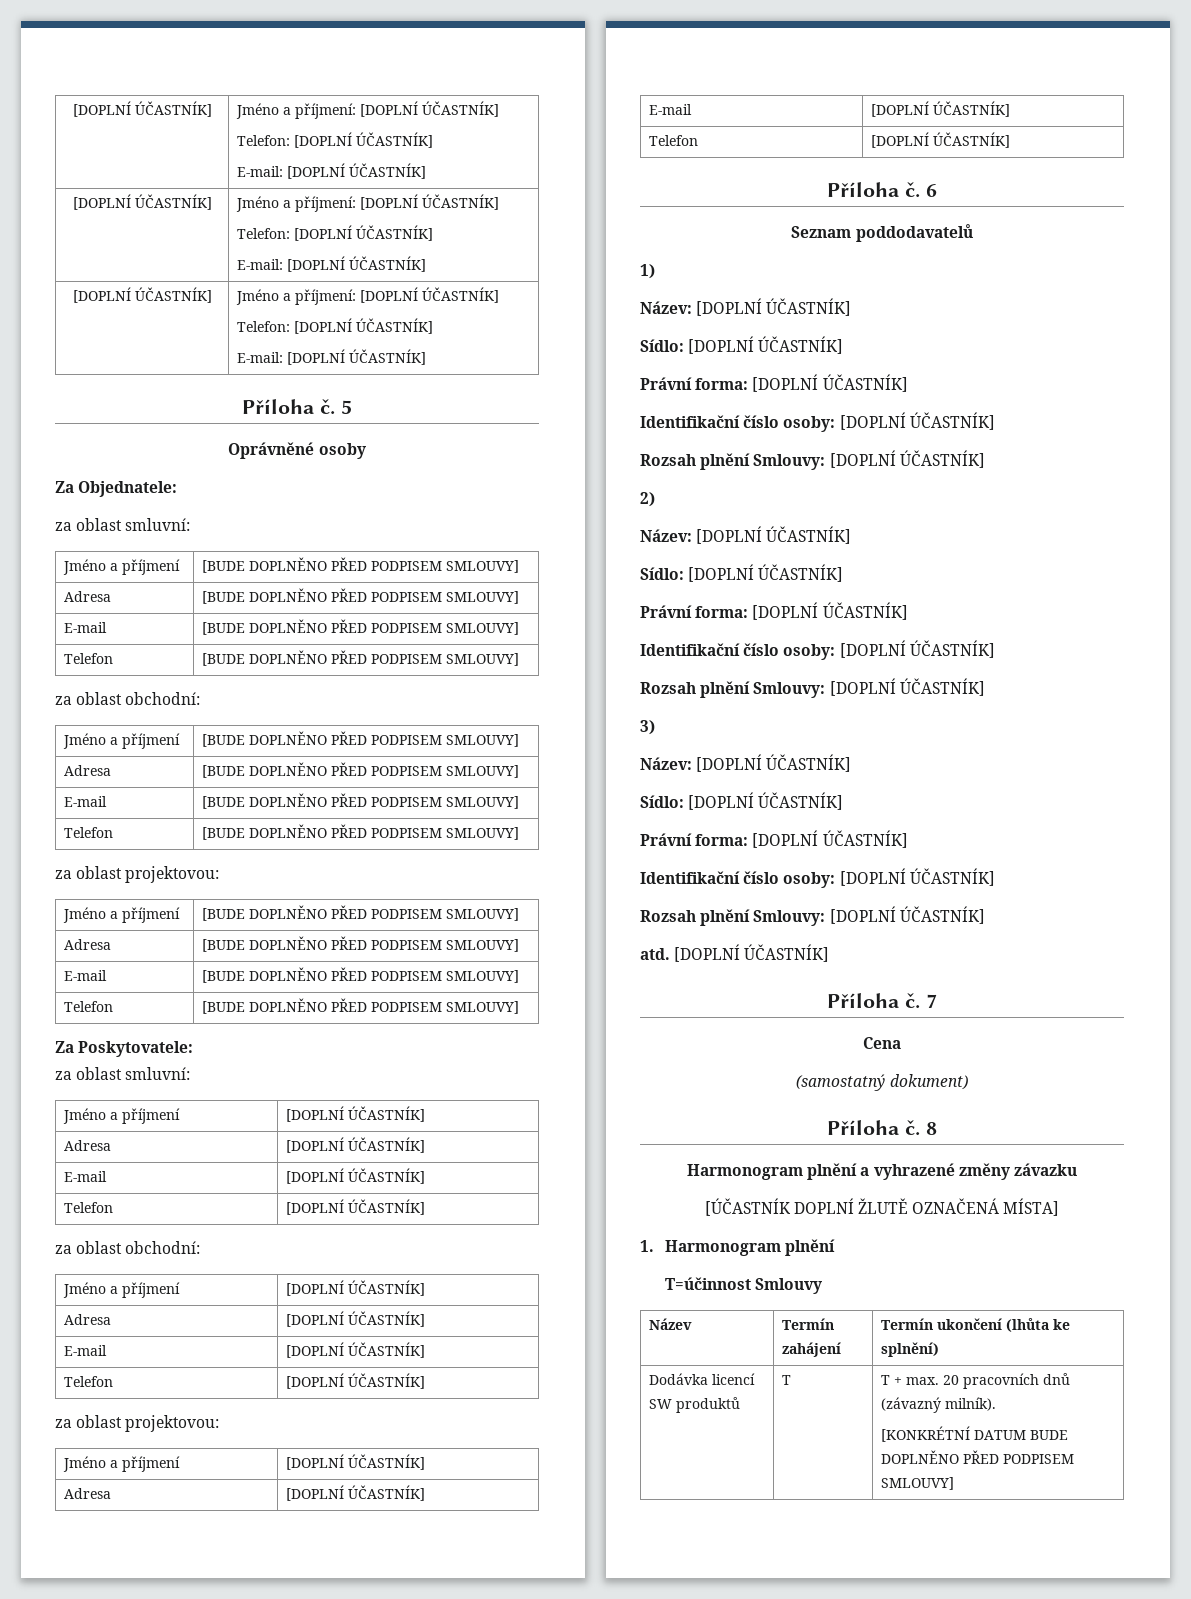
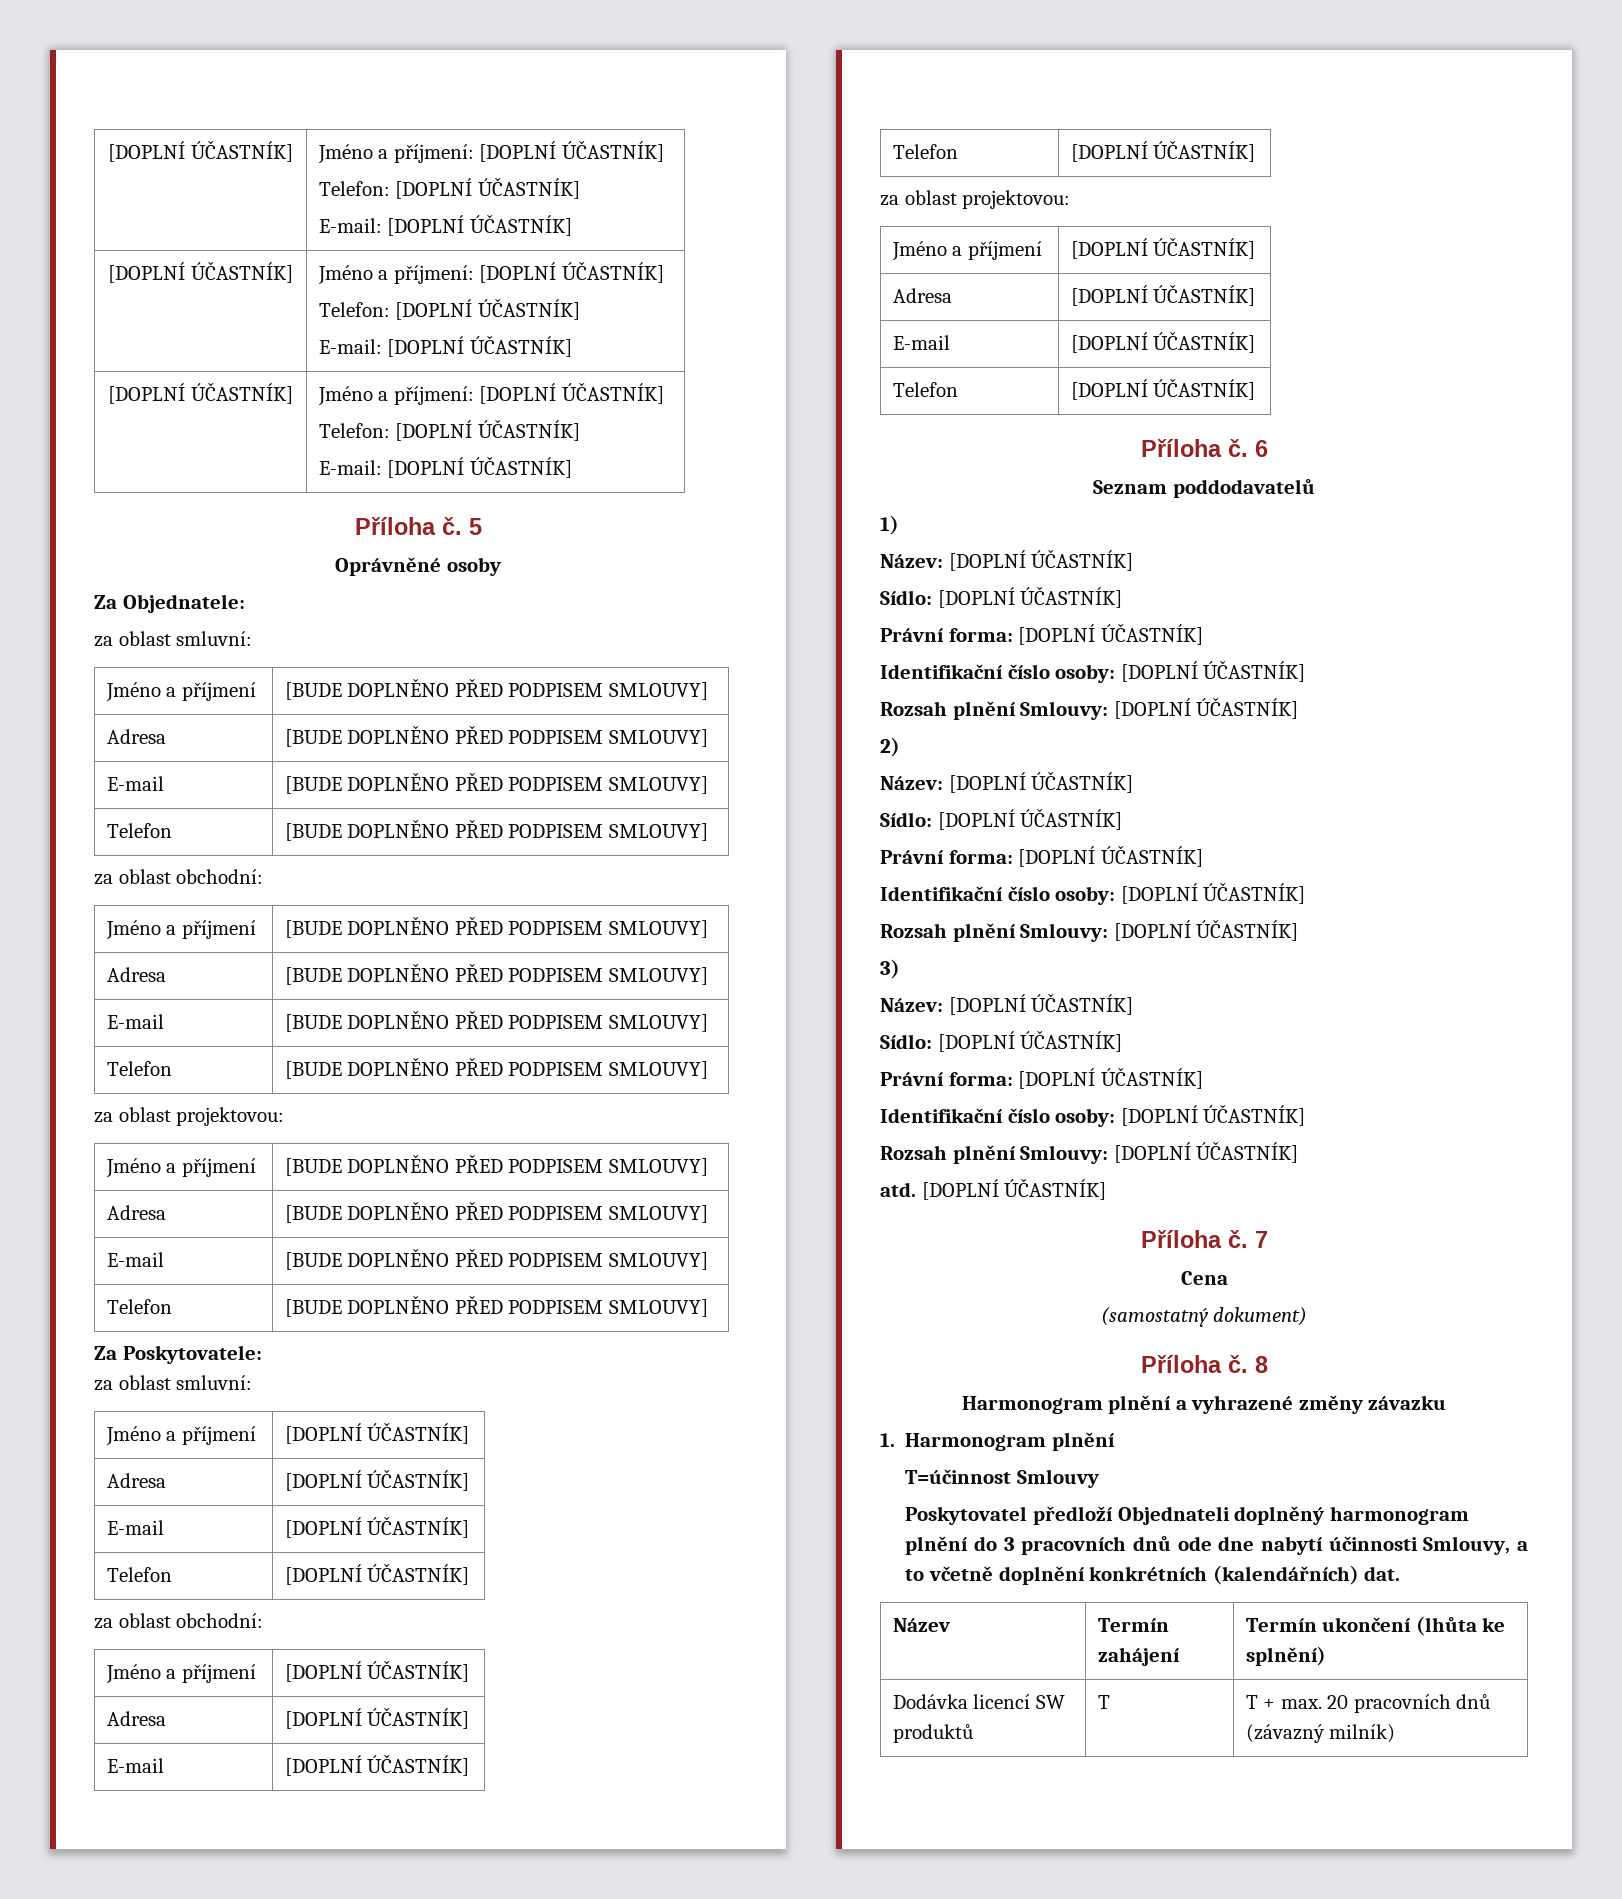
- [ÚČASTNÍK DOPLNÍ ŽLUTĚ OZNAČENÁ MÍSTA]
+ Poskytovatel předloží Objednateli doplněný harmonogram plnění do 3 pracovních dnů ode dne nabytí účinnosti Smlouvy, a to včetně doplnění konkrétních (kalendářních) dat.
- Dodávka licencí SW produktů | T | T + max. 20 pracovních dnů (závazný milník).
- [KONKRÉTNÍ DATUM BUDE DOPLNĚNO PŘED PODPISEM SMLOUVY]
+ Dodávka licencí SW produktů | T | T + max. 20 pracovních dnů (závazný milník)

